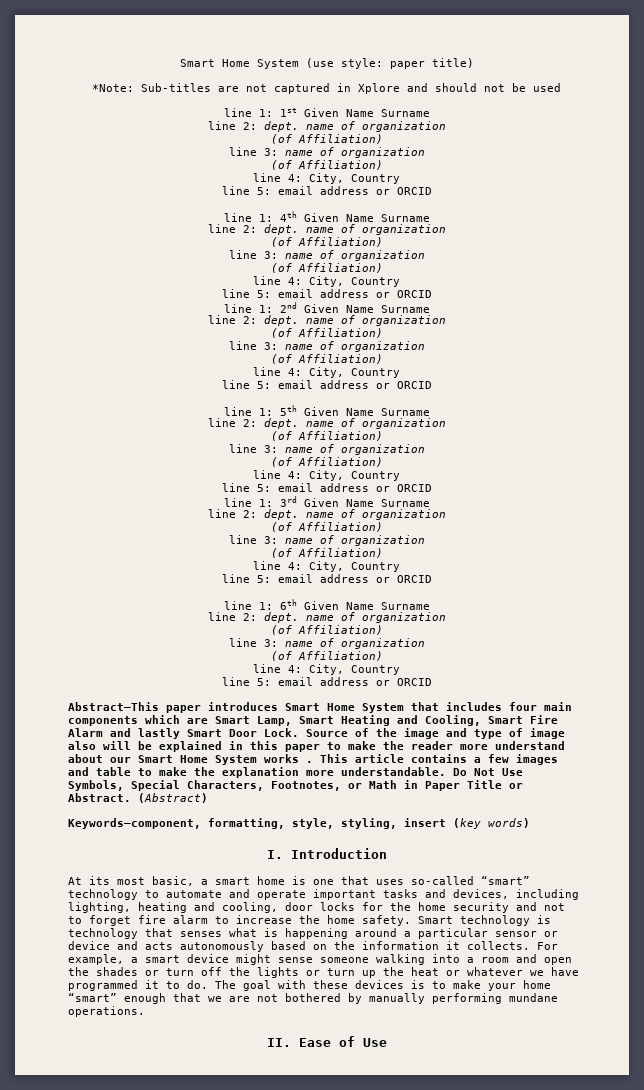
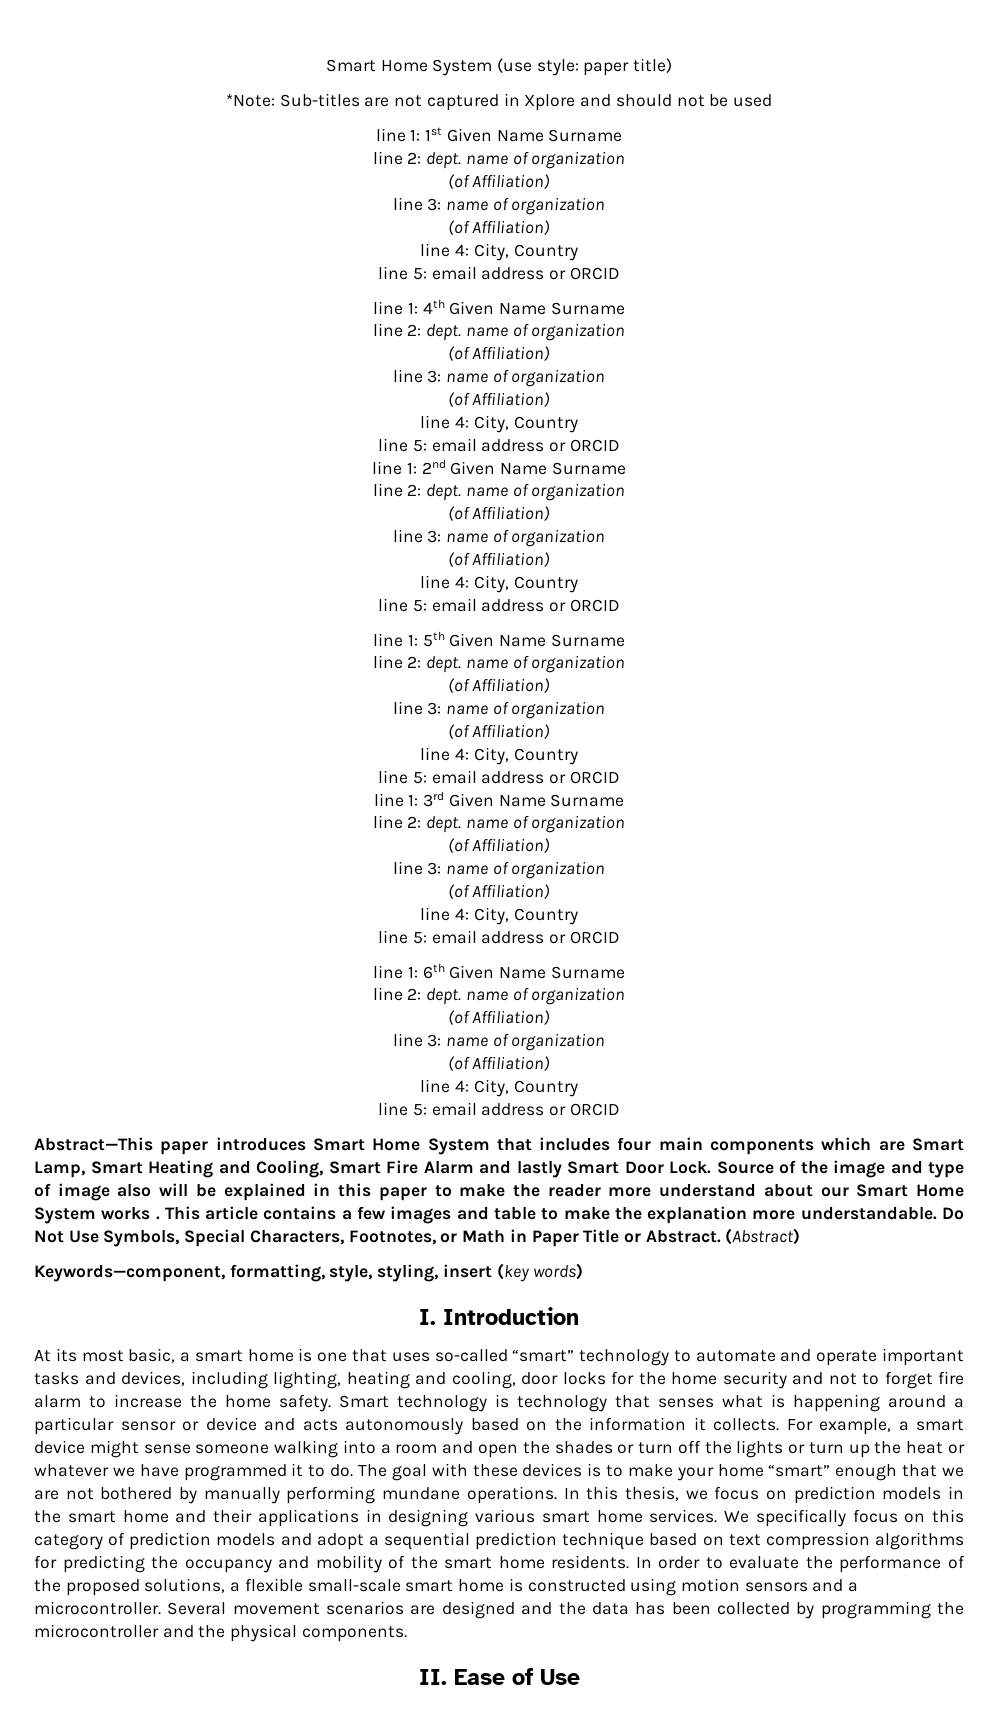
+ In this thesis, we focus on prediction models in the smart home and their applications in designing various smart home services. We specifically focus on this category of prediction models and adopt a sequential prediction technique based on text compression algorithms for predicting the occupancy and mobility of the smart home residents. In order to evaluate the performance of the proposed solutions, a flexible small-scale smart home is constructed using motion sensors and a microcontroller. Several movement scenarios are designed and the data has been collected by programming the microcontroller and the physical components.

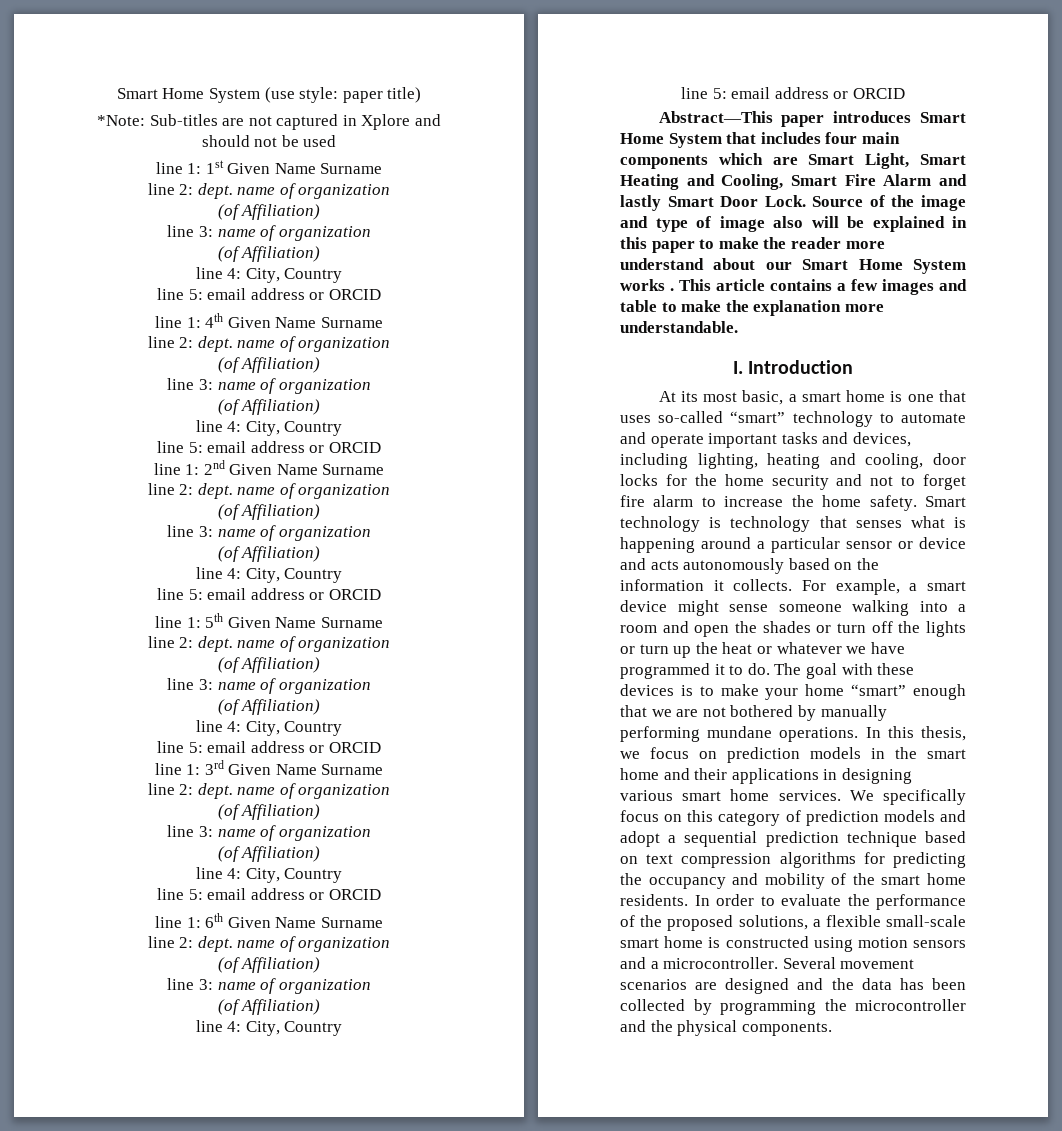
- Abstract—This paper introduces Smart Home System that includes four main components which are Smart Lamp, Smart Heating and Cooling, Smart Fire Alarm and lastly Smart Door Lock.
+ Abstract—This paper introduces Smart Home System that includes four main components which are Smart Light, Smart Heating and Cooling, Smart Fire Alarm and lastly Smart Door Lock.
- Do Not Use Symbols, Special Characters, Footnotes, or Math in Paper Title or Abstract. (Abstract)
- Keywords—component, formatting, style, styling, insert (key words)
- II. Ease of Use

